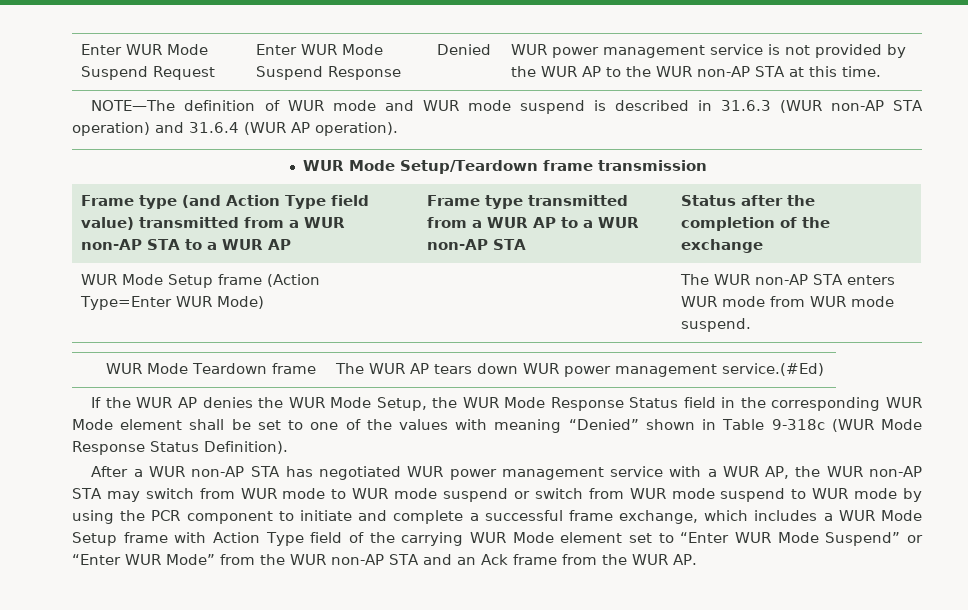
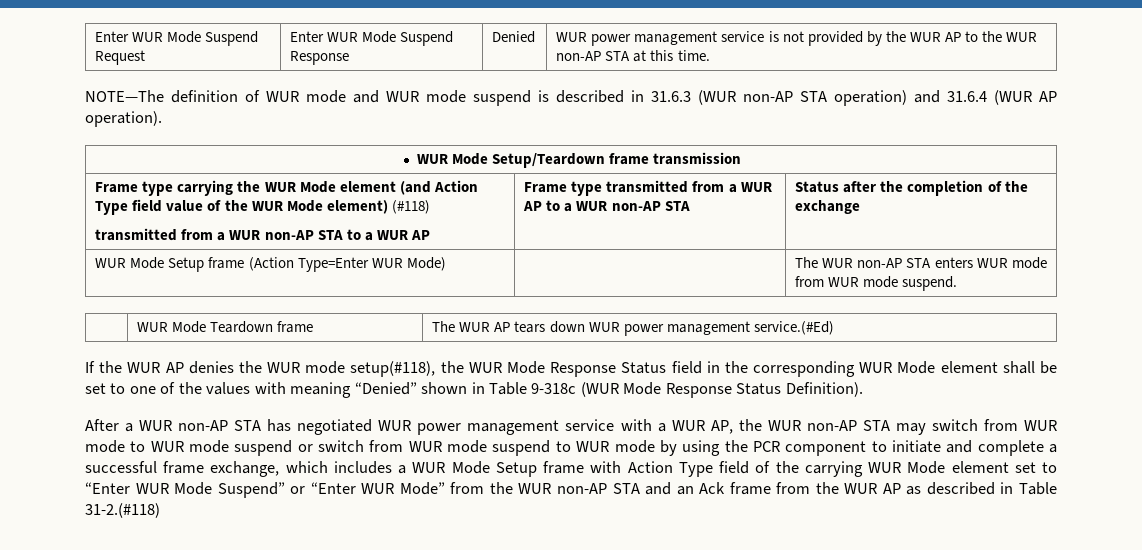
- Frame type (and Action Type field value) transmitted from a WUR non-AP STA to a WUR AP
+ Frame type carrying the WUR Mode element (and Action Type field value of the WUR Mode element) (#118)
+ transmitted from a WUR non-AP STA to a WUR AP
- If the WUR AP denies the WUR Mode Setup, the WUR Mode Response Status field in the corresponding WUR Mode element shall be set to one of the values with meaning “Denied” shown in Table 9-318c (WUR Mode Response Status Definition).
+ If the WUR AP denies the WUR mode setup(#118), the WUR Mode Response Status field in the corresponding WUR Mode element shall be set to one of the values with meaning “Denied” shown in Table 9-318c (WUR Mode Response Status Definition).
- After a WUR non-AP STA has negotiated WUR power management service with a WUR AP, the WUR non-AP STA may switch from WUR mode to WUR mode suspend or switch from WUR mode suspend to WUR mode by using the PCR component to initiate and complete a successful frame exchange, which includes a WUR Mode Setup frame with Action Type field of the carrying WUR Mode element set to “Enter WUR Mode Suspend” or “Enter WUR Mode” from the WUR non-AP STA and an Ack frame from the WUR AP.
+ After a WUR non-AP STA has negotiated WUR power management service with a WUR AP, the WUR non-AP STA may switch from WUR mode to WUR mode suspend or switch from WUR mode suspend to WUR mode by using the PCR component to initiate and complete a successful frame exchange, which includes a WUR Mode Setup frame with Action Type field of the carrying WUR Mode element set to “Enter WUR Mode Suspend” or “Enter WUR Mode” from the WUR non-AP STA and an Ack frame from the WUR AP as described in Table 31-2.(#118)

